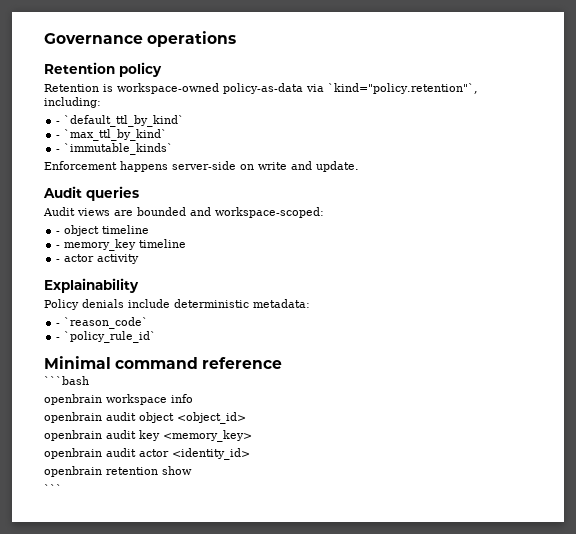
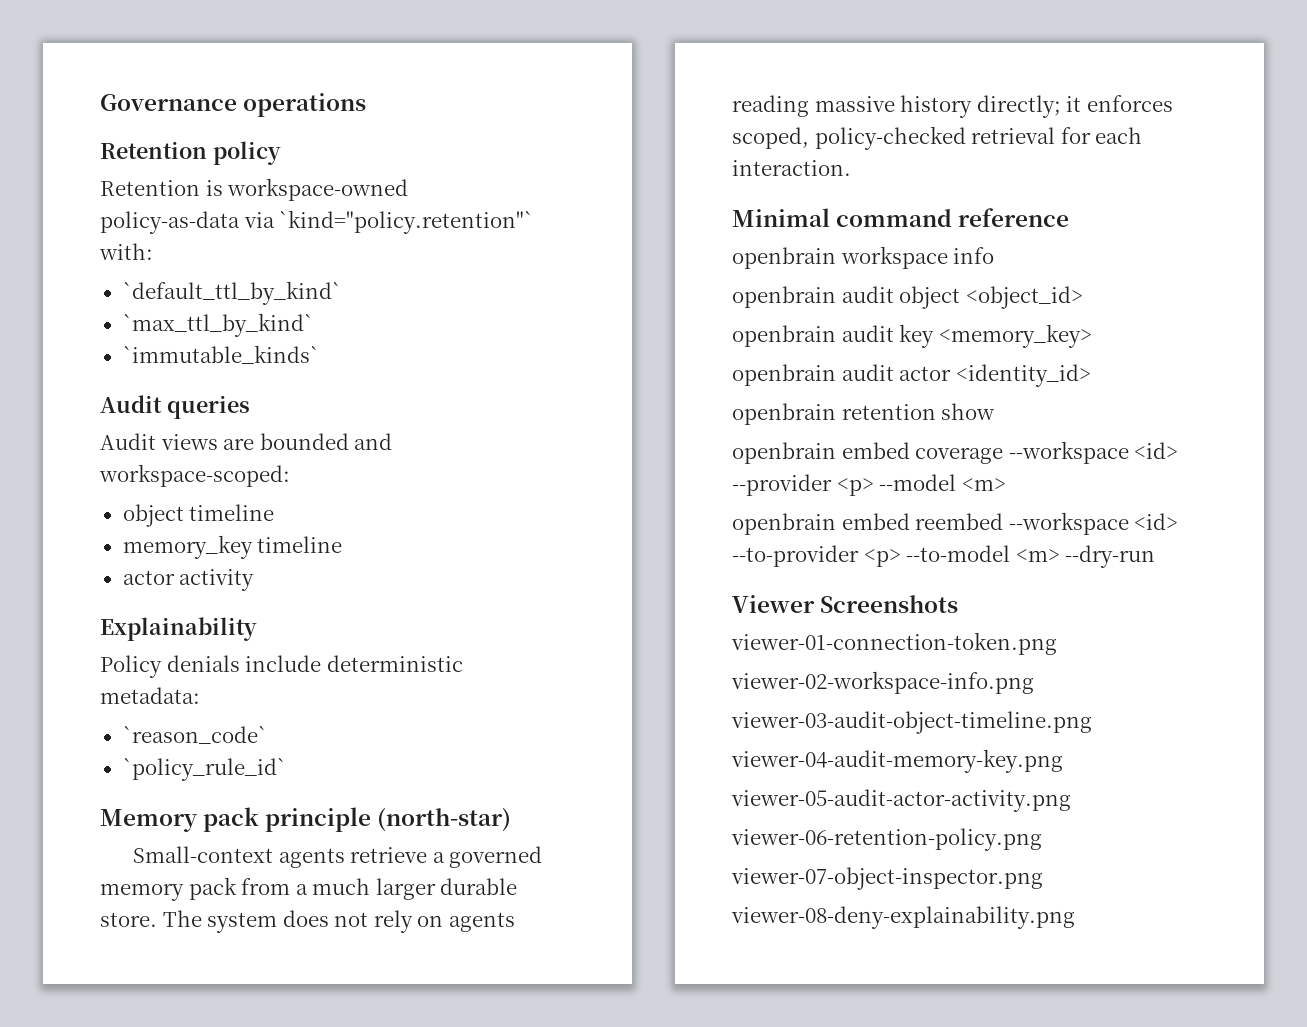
- Retention is workspace-owned policy-as-data via `kind="policy.retention"`, including:
- - `default_ttl_by_kind`
+ Retention is workspace-owned policy-as-data via `kind="policy.retention"` with:
+ `default_ttl_by_kind`
- - `max_ttl_by_kind`
+ `max_ttl_by_kind`
- - `immutable_kinds`
+ `immutable_kinds`
- Enforcement happens server-side on write and update.
- - object timeline
+ object timeline
- - memory_key timeline
+ memory_key timeline
- - actor activity
+ actor activity
- - `reason_code`
+ `reason_code`
- - `policy_rule_id`
+ `policy_rule_id`
+ Memory pack principle (north-star)
+ Small-context agents retrieve a governed memory pack from a much larger durable store. The system does not rely on agents reading massive history directly; it enforces scoped, policy-checked retrieval for each interaction.
- ```bash
- ```
+ openbrain embed coverage --workspace <id> --provider <p> --model <m>
+ openbrain embed reembed --workspace <id> --to-provider <p> --to-model <m> --dry-run
+ Viewer Screenshots
+ viewer-01-connection-token.png
+ viewer-02-workspace-info.png
+ viewer-03-audit-object-timeline.png
+ viewer-04-audit-memory-key.png
+ viewer-05-audit-actor-activity.png
+ viewer-06-retention-policy.png
+ viewer-07-object-inspector.png
+ viewer-08-deny-explainability.png

